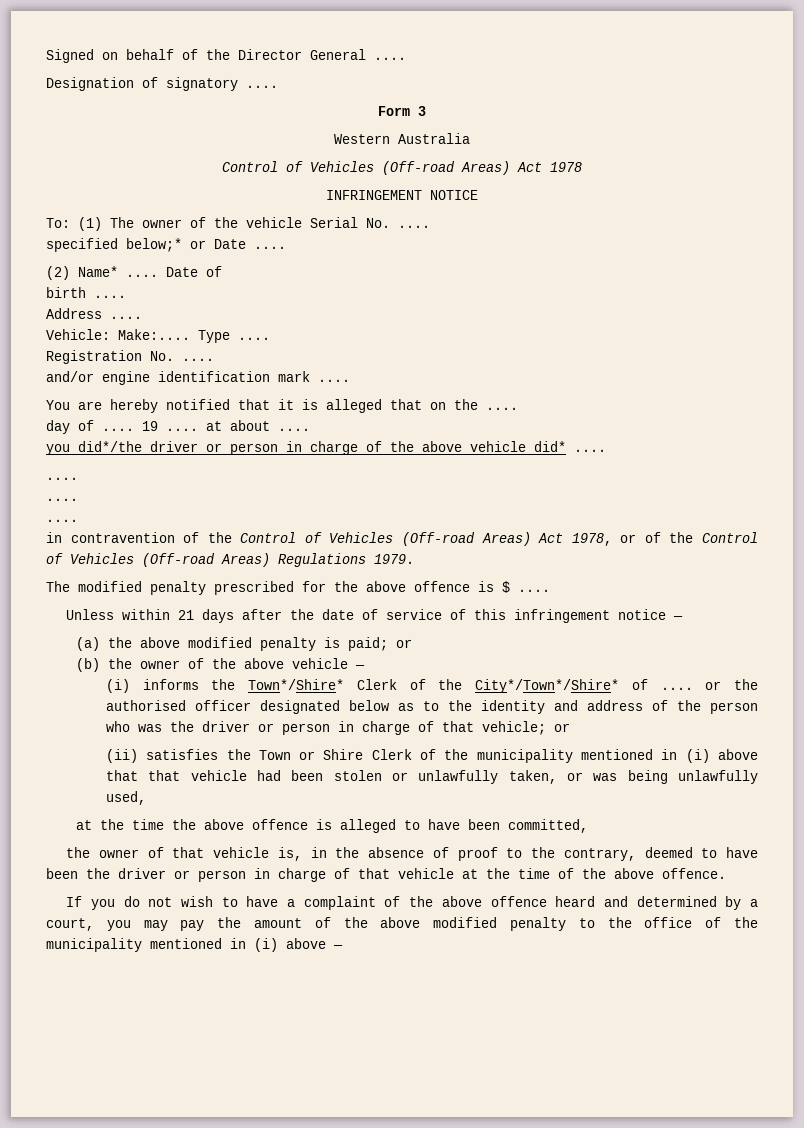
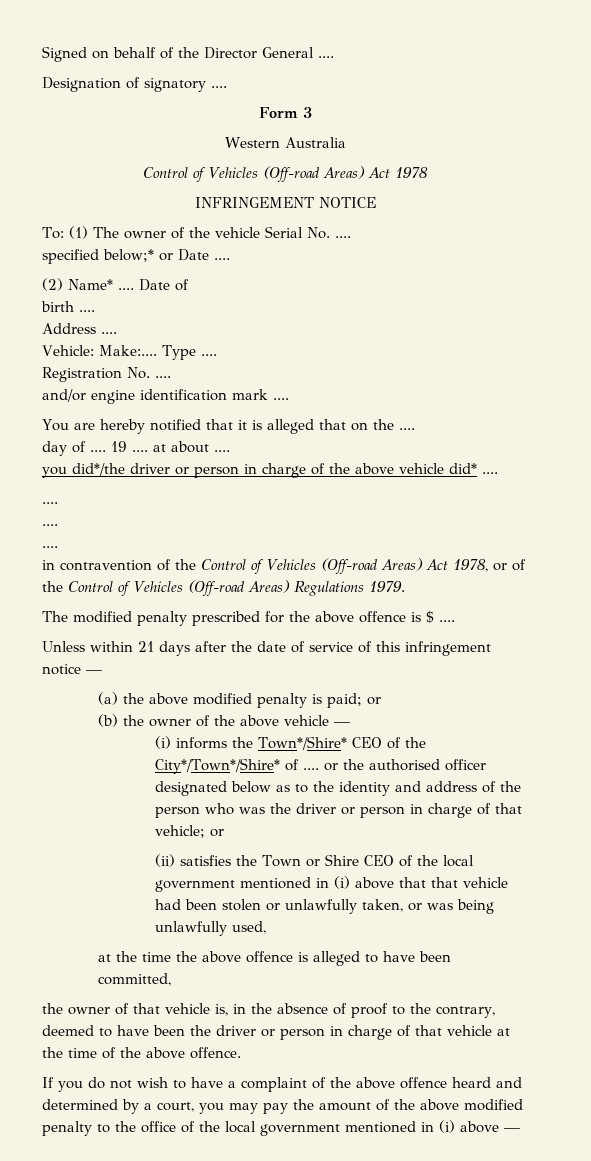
- (i) informs the Town*/Shire* Clerk of the City*/Town*/Shire* of .... or the authorised officer designated below as to the identity and address of the person who was the driver or person in charge of that vehicle; or
+ (i) informs the Town*/Shire* CEO of the City*/Town*/Shire* of .... or the authorised officer designated below as to the identity and address of the person who was the driver or person in charge of that vehicle; or
- (ii) satisfies the Town or Shire Clerk of the municipality mentioned in (i) above that that vehicle had been stolen or unlawfully taken, or was being unlawfully used,
+ (ii) satisfies the Town or Shire CEO of the local government mentioned in (i) above that that vehicle had been stolen or unlawfully taken, or was being unlawfully used,
- If you do not wish to have a complaint of the above offence heard and determined by a court, you may pay the amount of the above modified penalty to the office of the municipality mentioned in (i) above —
+ If you do not wish to have a complaint of the above offence heard and determined by a court, you may pay the amount of the above modified penalty to the office of the local government mentioned in (i) above —

